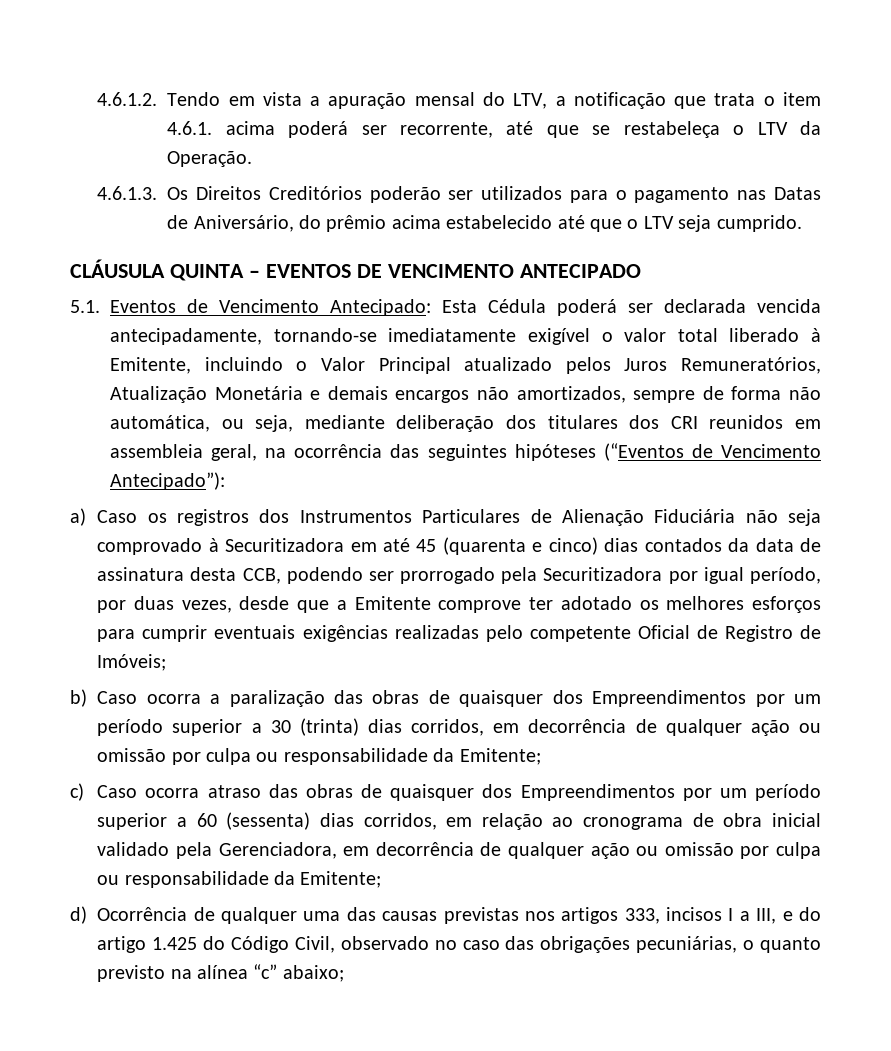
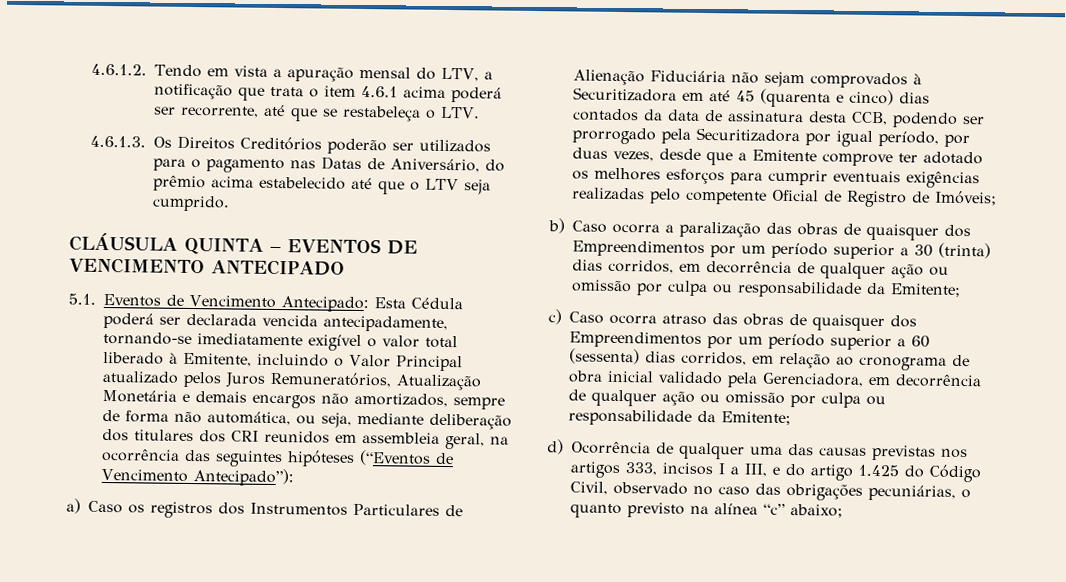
- 4.6.1.2. Tendo em vista a apuração mensal do LTV, a notificação que trata o item 4.6.1. acima poderá ser recorrente, até que se restabeleça o LTV da Operação.
+ 4.6.1.2. Tendo em vista a apuração mensal do LTV, a notificação que trata o item 4.6.1 acima poderá ser recorrente, até que se restabeleça o LTV.
- a) Caso os registros dos Instrumentos Particulares de Alienação Fiduciária não seja comprovado à Securitizadora em até 45 (quarenta e cinco) dias contados da data de assinatura desta CCB, podendo ser prorrogado pela Securitizadora por igual período, por duas vezes, desde que a Emitente comprove ter adotado os melhores esforços para cumprir eventuais exigências realizadas pelo competente Oficial de Registro de Imóveis;
+ a) Caso os registros dos Instrumentos Particulares de Alienação Fiduciária não sejam comprovados à Securitizadora em até 45 (quarenta e cinco) dias contados da data de assinatura desta CCB, podendo ser prorrogado pela Securitizadora por igual período, por duas vezes, desde que a Emitente comprove ter adotado os melhores esforços para cumprir eventuais exigências realizadas pelo competente Oficial de Registro de Imóveis;

